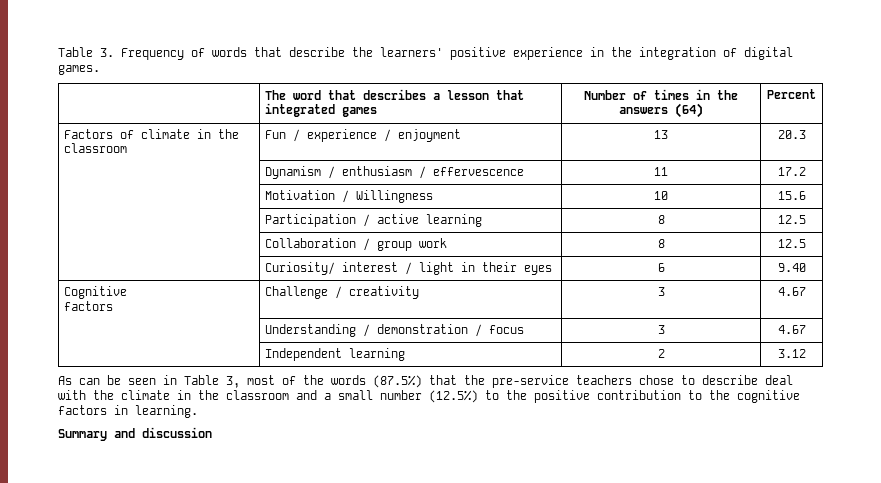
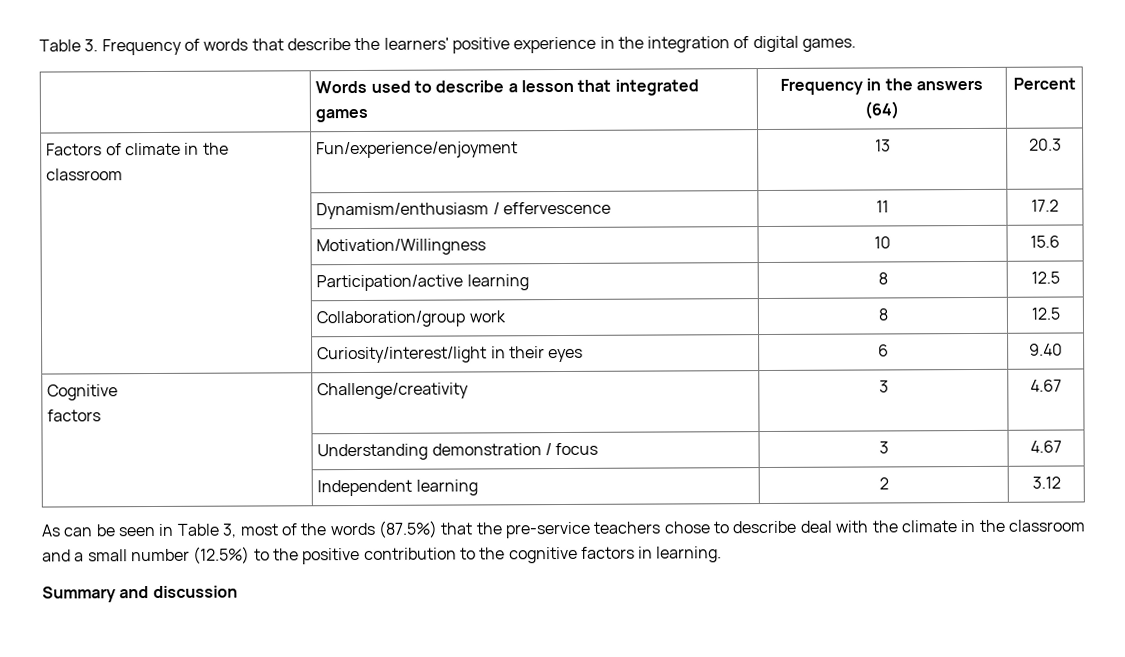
- | The word that describes a lesson that integrated games | Number of times in the answers (64) | Percent
+ | Words used to describe a lesson that integrated games | Frequency in the answers (64) | Percent
- Factors of climate in the classroom | Fun / experience / enjoyment | 13 | 20.3
+ Factors of climate in the classroom | Fun/experience/enjoyment | 13 | 20.3
- | Dynamism / enthusiasm / effervescence | 11 | 17.2
+ | Dynamism/enthusiasm / effervescence | 11 | 17.2
- | Motivation / Willingness | 10 | 15.6
+ | Motivation/Willingness | 10 | 15.6
- | Participation / active learning | 8 | 12.5
+ | Participation/active learning | 8 | 12.5
- | Collaboration / group work | 8 | 12.5
+ | Collaboration/group work | 8 | 12.5
- | Curiosity/ interest / light in their eyes | 6 | 9.40
+ | Curiosity/interest/light in their eyes | 6 | 9.40
  Cognitive
- factors | Challenge / creativity | 3 | 4.67
+ factors | Challenge/creativity | 3 | 4.67
- | Understanding / demonstration / focus | 3 | 4.67
+ | Understanding demonstration / focus | 3 | 4.67

